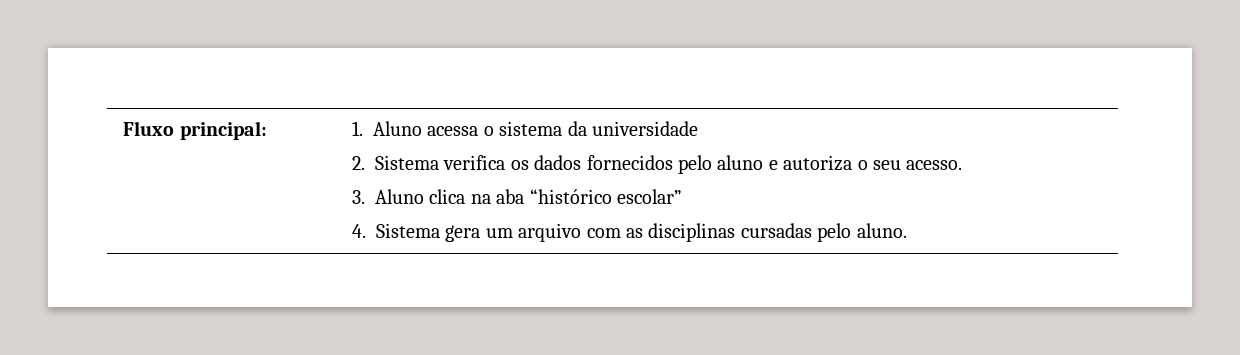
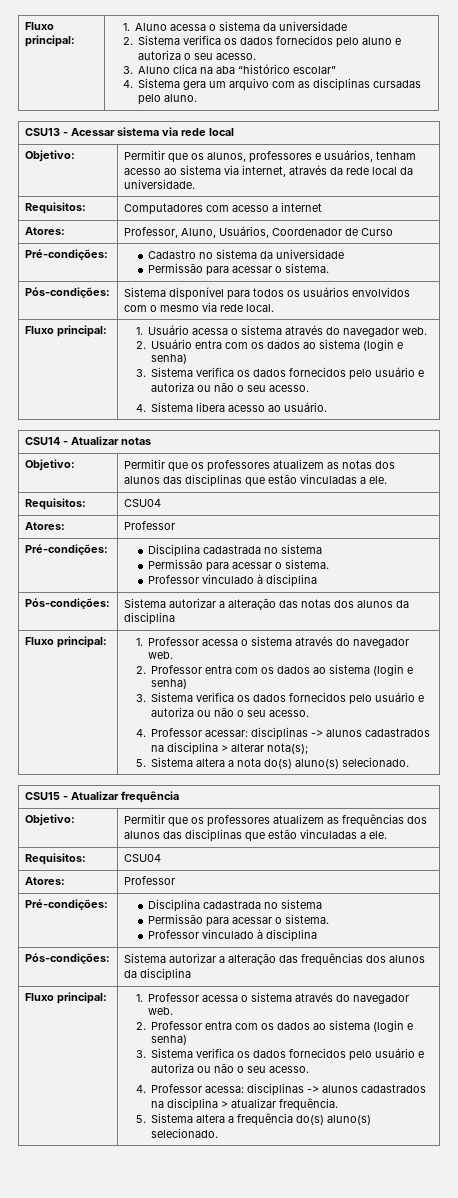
+ CSU13 - Acessar sistema via rede local
+ Objetivo: | Permitir que os alunos, professores e usuários, tenham acesso ao sistema via internet, através da rede local da universidade.
+ Requisitos: | Computadores com acesso a internet
+ Atores: | Professor, Aluno, Usuários, Coordenador de Curso
+ Pré-condições: | Cadastro no sistema da universidade
+ Permissão para acessar o sistema.
+ Pós-condições: | Sistema disponível para todos os usuários envolvidos com o mesmo via rede local.
+ Fluxo principal: | 1. Usuário acessa o sistema através do navegador web.
+ 2. Usuário entra com os dados ao sistema (login e senha)
+ 3. Sistema verifica os dados fornecidos pelo usuário e autoriza ou não o seu acesso.
+ 4. Sistema libera acesso ao usuário.
+ CSU14 - Atualizar notas
+ Objetivo: | Permitir que os professores atualizem as notas dos alunos das disciplinas que estão vinculadas a ele.
+ Requisitos: | CSU04
+ Atores: | Professor
+ Pré-condições: | Disciplina cadastrada no sistema
+ Permissão para acessar o sistema.
+ Professor vinculado à disciplina
+ Pós-condições: | Sistema autorizar a alteração das notas dos alunos da disciplina
+ Fluxo principal: | 1. Professor acessa o sistema através do navegador web.
+ 2. Professor entra com os dados ao sistema (login e senha)
+ 3. Sistema verifica os dados fornecidos pelo usuário e autoriza ou não o seu acesso.
+ 4. Professor acessar: disciplinas -> alunos cadastrados na disciplina > alterar nota(s);
+ 5. Sistema altera a nota do(s) aluno(s) selecionado.
+ CSU15 - Atualizar frequência
+ Objetivo: | Permitir que os professores atualizem as frequências dos alunos das disciplinas que estão vinculadas a ele.
+ Requisitos: | CSU04
+ Atores: | Professor
+ Pré-condições: | Disciplina cadastrada no sistema
+ Permissão para acessar o sistema.
+ Professor vinculado à disciplina
+ Pós-condições: | Sistema autorizar a alteração das frequências dos alunos da disciplina
+ Fluxo principal: | 1. Professor acessa o sistema através do navegador web.
+ 2. Professor entra com os dados ao sistema (login e senha)
+ 3. Sistema verifica os dados fornecidos pelo usuário e autoriza ou não o seu acesso.
+ 4. Professor acessa: disciplinas -> alunos cadastrados na disciplina > atualizar frequência.
+ 5. Sistema altera a frequência do(s) aluno(s) selecionado.

